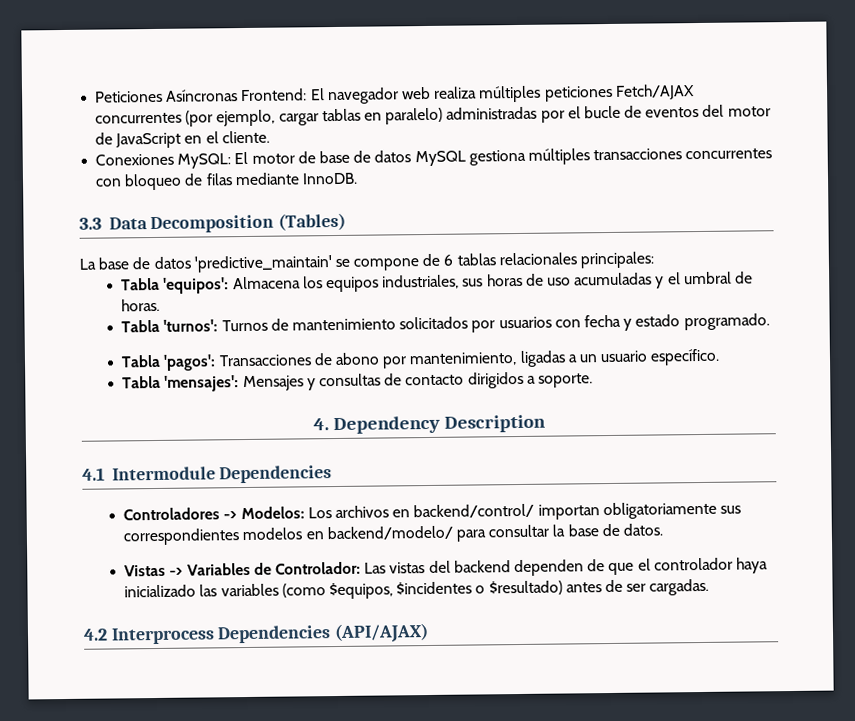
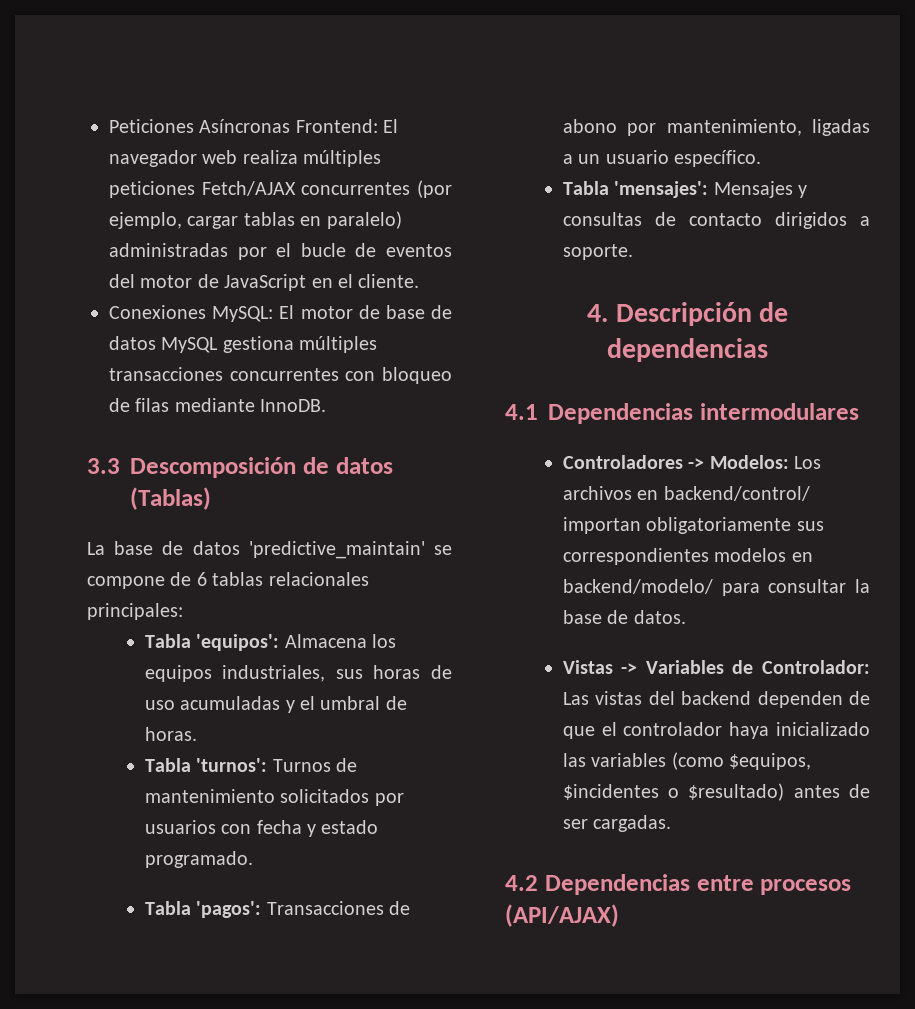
- 3.3 Data Decomposition (Tables)
+ 3.3 Descomposición de datos (Tablas)
- 4. Dependency Description
+ 4. Descripción de dependencias
- 4.1 Intermodule Dependencies
+ 4.1 Dependencias intermodulares
- 4.2 Interprocess Dependencies (API/AJAX)
+ 4.2 Dependencias entre procesos (API/AJAX)

